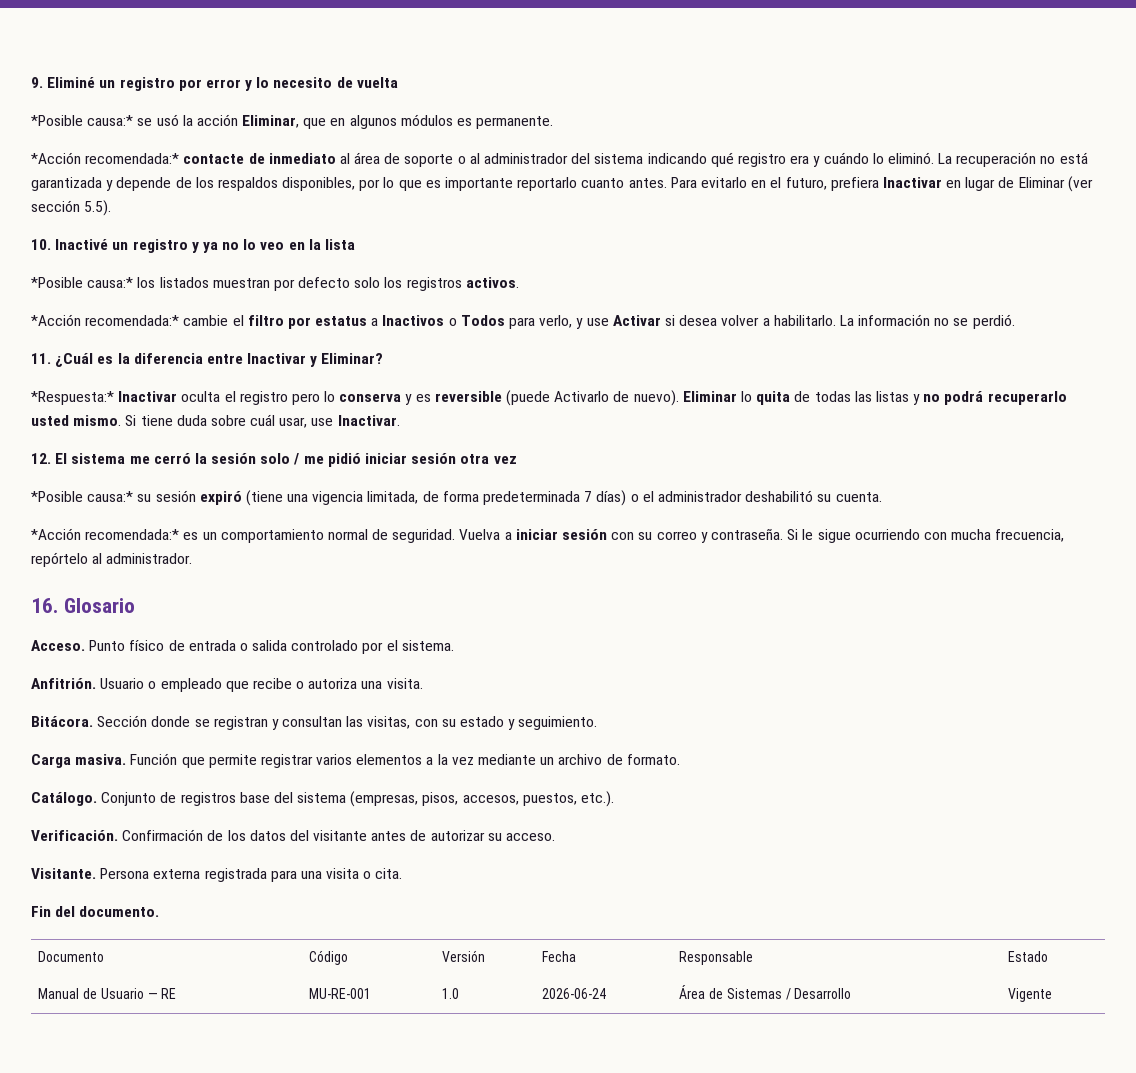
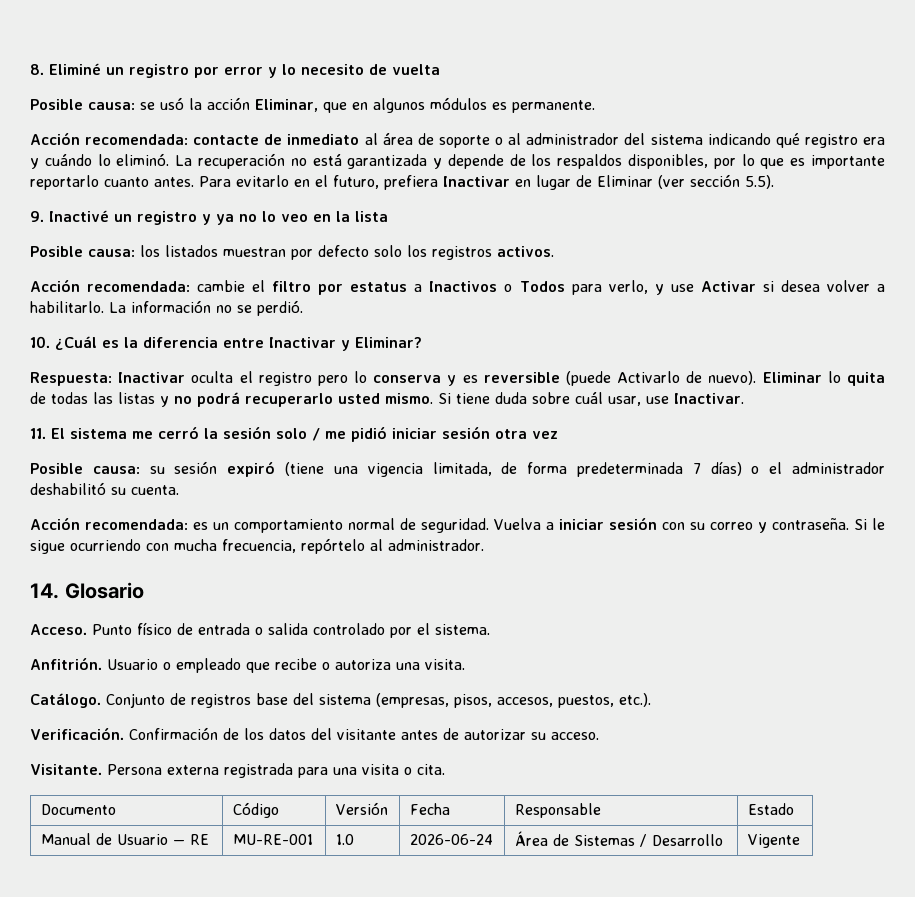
- 9. Eliminé un registro por error y lo necesito de vuelta
+ 8. Eliminé un registro por error y lo necesito de vuelta
- *Posible causa:* se usó la acción Eliminar, que en algunos módulos es permanente.
+ Posible causa: se usó la acción Eliminar, que en algunos módulos es permanente.
- *Acción recomendada:* contacte de inmediato al área de soporte o al administrador del sistema indicando qué registro era y cuándo lo eliminó.
+ Acción recomendada: contacte de inmediato al área de soporte o al administrador del sistema indicando qué registro era y cuándo lo eliminó.
- 10. Inactivé un registro y ya no lo veo en la lista
+ 9. Inactivé un registro y ya no lo veo en la lista
- *Posible causa:* los listados muestran por defecto solo los registros activos.
+ Posible causa: los listados muestran por defecto solo los registros activos.
- *Acción recomendada:* cambie el filtro por estatus a Inactivos o Todos para verlo, y use Activar si desea volver a habilitarlo.
+ Acción recomendada: cambie el filtro por estatus a Inactivos o Todos para verlo, y use Activar si desea volver a habilitarlo.
- 11. ¿Cuál es la diferencia entre Inactivar y Eliminar?
+ 10. ¿Cuál es la diferencia entre Inactivar y Eliminar?
- *Respuesta:* Inactivar oculta el registro pero lo conserva y es reversible (puede Activarlo de nuevo).
+ Respuesta: Inactivar oculta el registro pero lo conserva y es reversible (puede Activarlo de nuevo).
- 12. El sistema me cerró la sesión solo / me pidió iniciar sesión otra vez
+ 11. El sistema me cerró la sesión solo / me pidió iniciar sesión otra vez
- *Posible causa:* su sesión expiró (tiene una vigencia limitada, de forma predeterminada 7 días) o el administrador deshabilitó su cuenta.
+ Posible causa: su sesión expiró (tiene una vigencia limitada, de forma predeterminada 7 días) o el administrador deshabilitó su cuenta.
- *Acción recomendada:* es un comportamiento normal de seguridad.
+ Acción recomendada: es un comportamiento normal de seguridad.
- 16. Glosario
+ 14. Glosario
- Bitácora. Sección donde se registran y consultan las visitas, con su estado y seguimiento.
- Carga masiva. Función que permite registrar varios elementos a la vez mediante un archivo de formato.
- Fin del documento.

